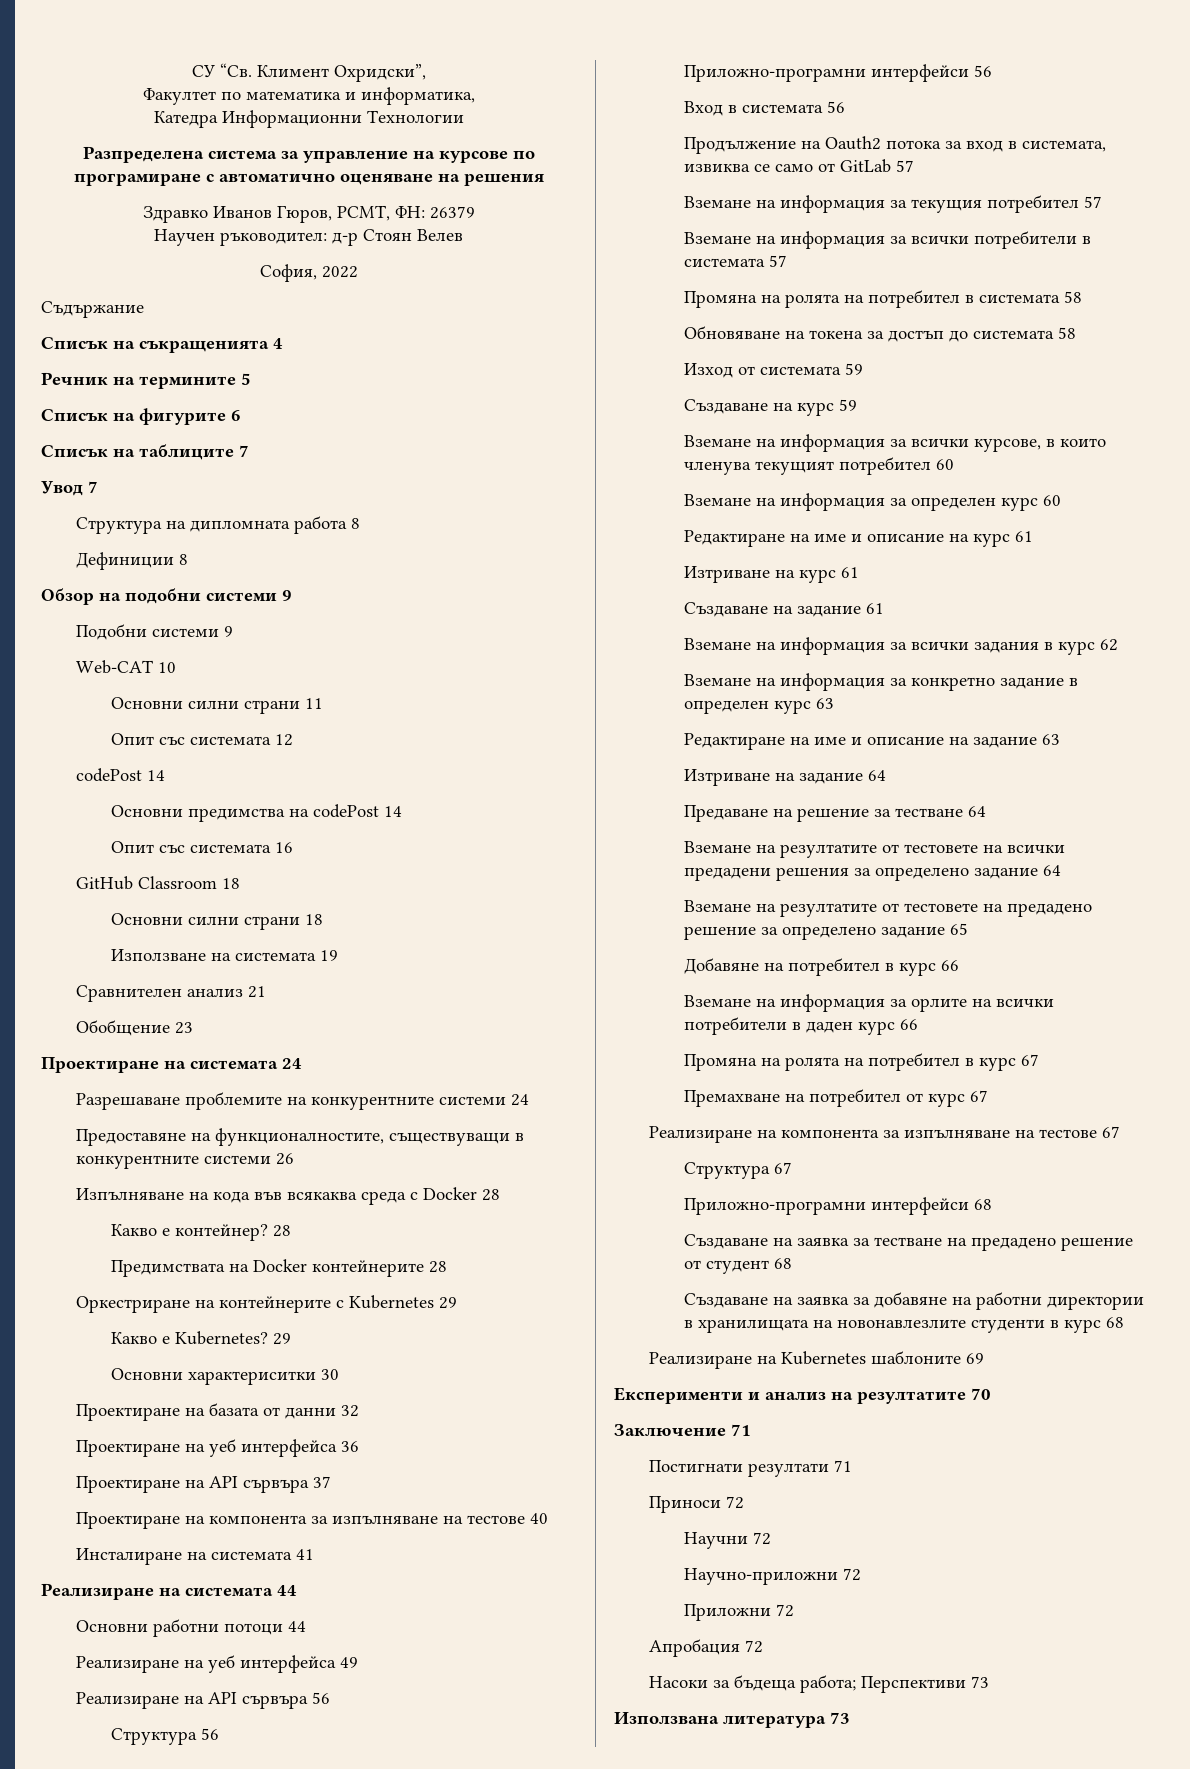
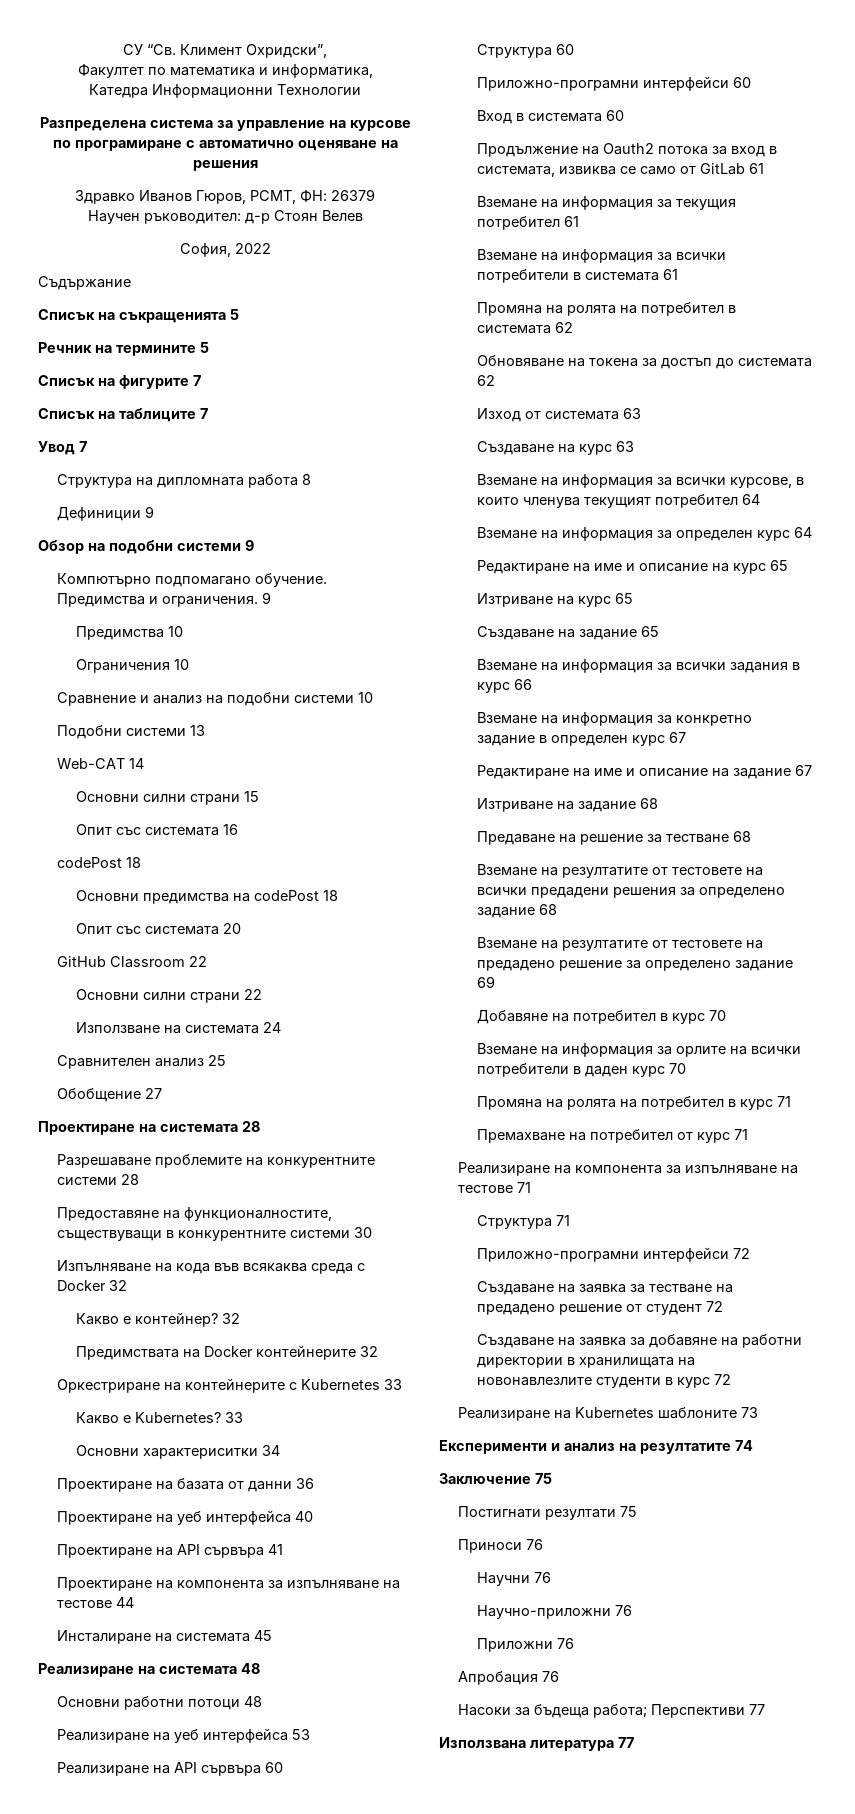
- Списък на съкращенията 4
+ Списък на съкращенията 5
- Списък на фигурите 6
+ Списък на фигурите 7
- Дефиниции 8
+ Дефиниции 9
+ Компютърно подпомагано обучение. Предимства и ограничения. 9
+ Предимства 10
+ Ограничения 10
+ Сравнение и анализ на подобни системи 10
- Подобни системи 9
+ Подобни системи 13
- Web-CAT 10
- Основни силни страни 11
- Опит със системата 12
- codePost 14
- Основни предимства на codePost 14
+ Web-CAT 14
+ Основни силни страни 15
  Опит със системата 16
+ codePost 18
+ Основни предимства на codePost 18
+ Опит със системата 20
- GitHub Classroom 18
- Основни силни страни 18
+ GitHub Classroom 22
+ Основни силни страни 22
- Използване на системата 19
+ Използване на системата 24
- Сравнителен анализ 21
+ Сравнителен анализ 25
- Обобщение 23
+ Обобщение 27
- Проектиране на системата 24
+ Проектиране на системата 28
- Разрешаване проблемите на конкурентните системи 24
+ Разрешаване проблемите на конкурентните системи 28
- Предоставяне на функционалностите, съществуващи в конкурентните системи 26
+ Предоставяне на функционалностите, съществуващи в конкурентните системи 30
- Изпълняване на кода във всякаква среда с Docker 28
+ Изпълняване на кода във всякаква среда с Docker 32
- Какво е контейнер? 28
+ Какво е контейнер? 32
- Предимствата на Docker контейнерите 28
+ Предимствата на Docker контейнерите 32
- Оркестриране на контейнерите с Kubernetes 29
+ Оркестриране на контейнерите с Kubernetes 33
- Какво е Kubernetes? 29
+ Какво е Kubernetes? 33
- Основни характериситки 30
+ Основни характериситки 34
- Проектиране на базата от данни 32
+ Проектиране на базата от данни 36
- Проектиране на уеб интерфейса 36
+ Проектиране на уеб интерфейса 40
- Проектиране на API сървъра 37
+ Проектиране на API сървъра 41
- Проектиране на компонента за изпълняване на тестове 40
+ Проектиране на компонента за изпълняване на тестове 44
- Инсталиране на системата 41
+ Инсталиране на системата 45
- Реализиране на системата 44
+ Реализиране на системата 48
- Основни работни потоци 44
+ Основни работни потоци 48
- Реализиране на уеб интерфейса 49
+ Реализиране на уеб интерфейса 53
- Реализиране на API сървъра 56
- Структура 56
- Приложно-програмни интерфейси 56
+ Реализиране на API сървъра 60
+ Структура 60
+ Приложно-програмни интерфейси 60
- Вход в системата 56
+ Вход в системата 60
- Продължение на Oauth2 потока за вход в системата, извиква се само от GitLab 57
+ Продължение на Oauth2 потока за вход в системата, извиква се само от GitLab 61
- Вземане на информация за текущия потребител 57
+ Вземане на информация за текущия потребител 61
- Вземане на информация за всички потребители в системата 57
+ Вземане на информация за всички потребители в системата 61
- Промяна на ролята на потребител в системата 58
+ Промяна на ролята на потребител в системата 62
- Обновяване на токена за достъп до системата 58
+ Обновяване на токена за достъп до системата 62
- Изход от системата 59
+ Изход от системата 63
- Създаване на курс 59
+ Създаване на курс 63
- Вземане на информация за всички курсове, в които членува текущият потребител 60
+ Вземане на информация за всички курсове, в които членува текущият потребител 64
- Вземане на информация за определен курс 60
+ Вземане на информация за определен курс 64
- Редактиране на име и описание на курс 61
+ Редактиране на име и описание на курс 65
- Изтриване на курс 61
+ Изтриване на курс 65
- Създаване на задание 61
+ Създаване на задание 65
- Вземане на информация за всички задания в курс 62
+ Вземане на информация за всички задания в курс 66
- Вземане на информация за конкретно задание в определен курс 63
+ Вземане на информация за конкретно задание в определен курс 67
- Редактиране на име и описание на задание 63
+ Редактиране на име и описание на задание 67
- Изтриване на задание 64
+ Изтриване на задание 68
- Предаване на решение за тестване 64
+ Предаване на решение за тестване 68
- Вземане на резултатите от тестовете на всички предадени решения за определено задание 64
+ Вземане на резултатите от тестовете на всички предадени решения за определено задание 68
- Вземане на резултатите от тестовете на предадено решение за определено задание 65
+ Вземане на резултатите от тестовете на предадено решение за определено задание 69
- Добавяне на потребител в курс 66
+ Добавяне на потребител в курс 70
- Вземане на информация за орлите на всички потребители в даден курс 66
+ Вземане на информация за орлите на всички потребители в даден курс 70
- Промяна на ролята на потребител в курс 67
+ Промяна на ролята на потребител в курс 71
- Премахване на потребител от курс 67
+ Премахване на потребител от курс 71
- Реализиране на компонента за изпълняване на тестове 67
- Структура 67
- Приложно-програмни интерфейси 68
+ Реализиране на компонента за изпълняване на тестове 71
+ Структура 71
+ Приложно-програмни интерфейси 72
- Създаване на заявка за тестване на предадено решение от студент 68
+ Създаване на заявка за тестване на предадено решение от студент 72
- Създаване на заявка за добавяне на работни директории в хранилищата на новонавлезлите студенти в курс 68
+ Създаване на заявка за добавяне на работни директории в хранилищата на новонавлезлите студенти в курс 72
- Реализиране на Kubernetes шаблоните 69
+ Реализиране на Kubernetes шаблоните 73
- Експерименти и анализ на резултатите 70
+ Експерименти и анализ на резултатите 74
- Заключение 71
+ Заключение 75
- Постигнати резултати 71
+ Постигнати резултати 75
- Приноси 72
+ Приноси 76
- Научни 72
+ Научни 76
- Научно-приложни 72
+ Научно-приложни 76
- Приложни 72
+ Приложни 76
- Апробация 72
+ Апробация 76
- Насоки за бъдеща работа; Перспективи 73
+ Насоки за бъдеща работа; Перспективи 77
- Използвана литература 73
+ Използвана литература 77

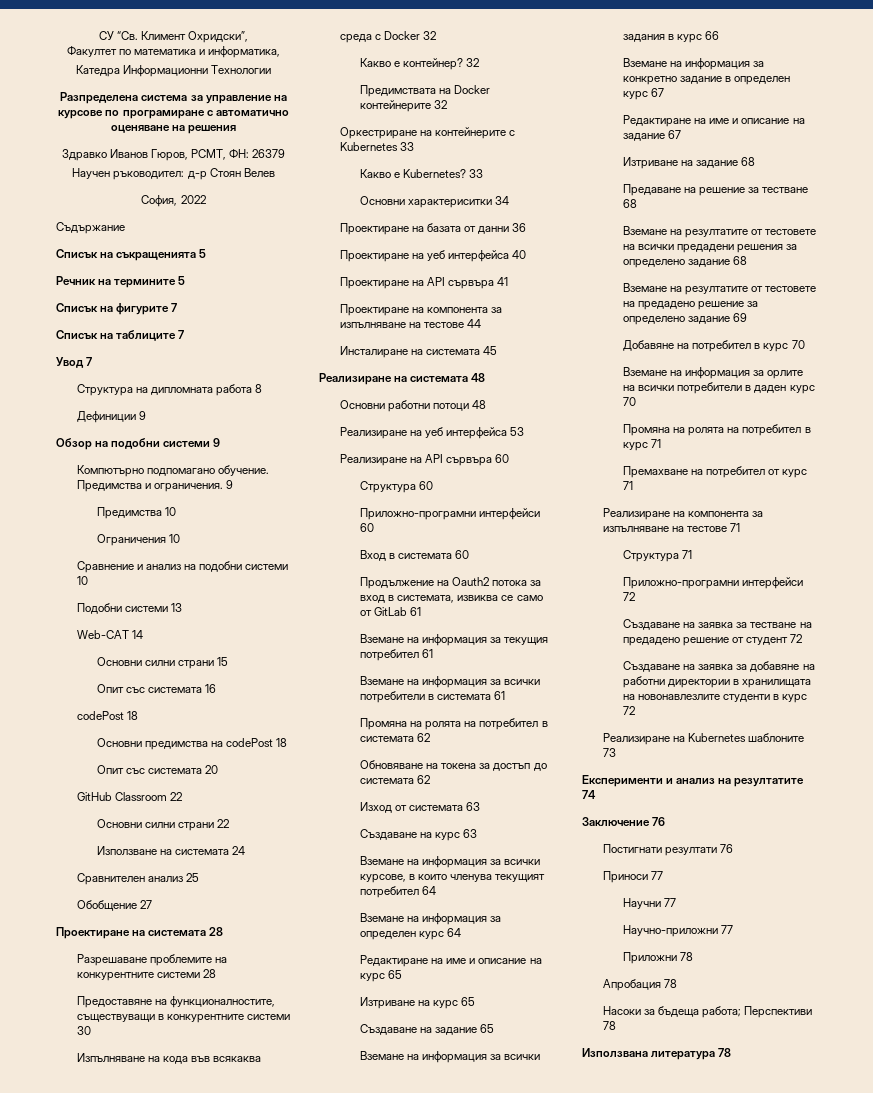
- Заключение 75
+ Заключение 76
- Постигнати резултати 75
+ Постигнати резултати 76
- Приноси 76
+ Приноси 77
- Научни 76
+ Научни 77
- Научно-приложни 76
+ Научно-приложни 77
- Приложни 76
+ Приложни 78
- Апробация 76
+ Апробация 78
- Насоки за бъдеща работа; Перспективи 77
+ Насоки за бъдеща работа; Перспективи 78
- Използвана литература 77
+ Използвана литература 78

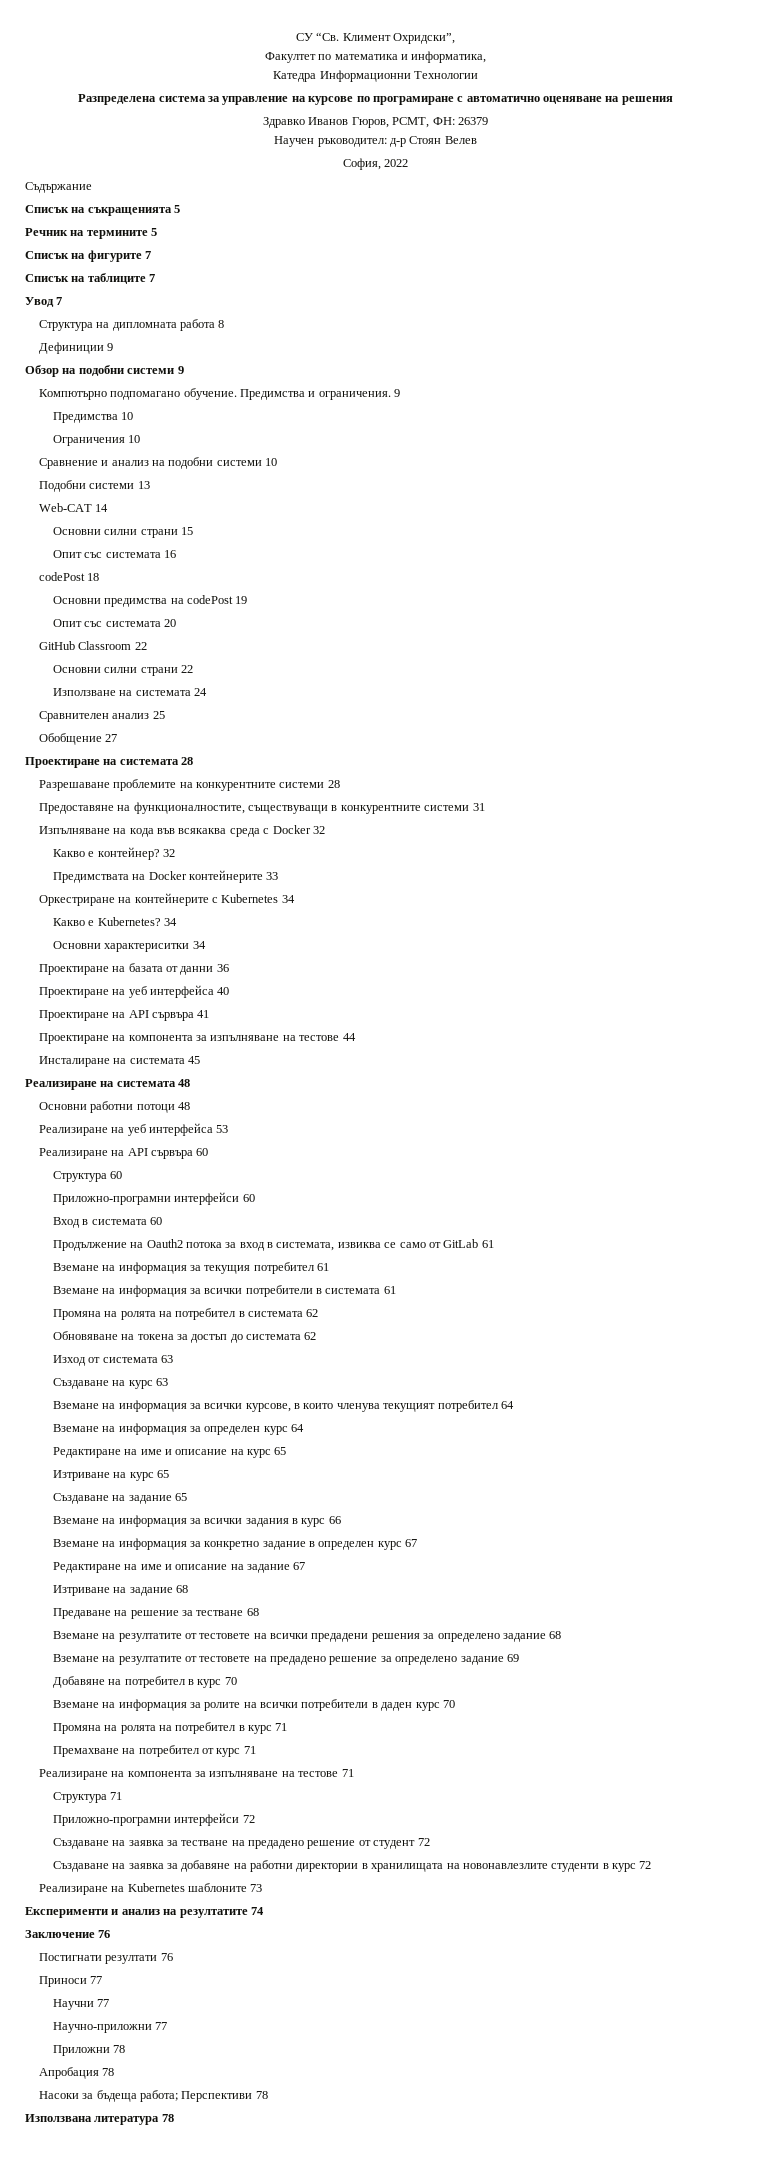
- Основни предимства на codePost 18
+ Основни предимства на codePost 19
- Предоставяне на функционалностите, съществуващи в конкурентните системи 30
+ Предоставяне на функционалностите, съществуващи в конкурентните системи 31
- Предимствата на Docker контейнерите 32
+ Предимствата на Docker контейнерите 33
- Оркестриране на контейнерите с Kubernetes 33
+ Оркестриране на контейнерите с Kubernetes 34
- Какво е Kubernetes? 33
+ Какво е Kubernetes? 34
- Вземане на информация за орлите на всички потребители в даден курс 70
+ Вземане на информация за ролите на всички потребители в даден курс 70

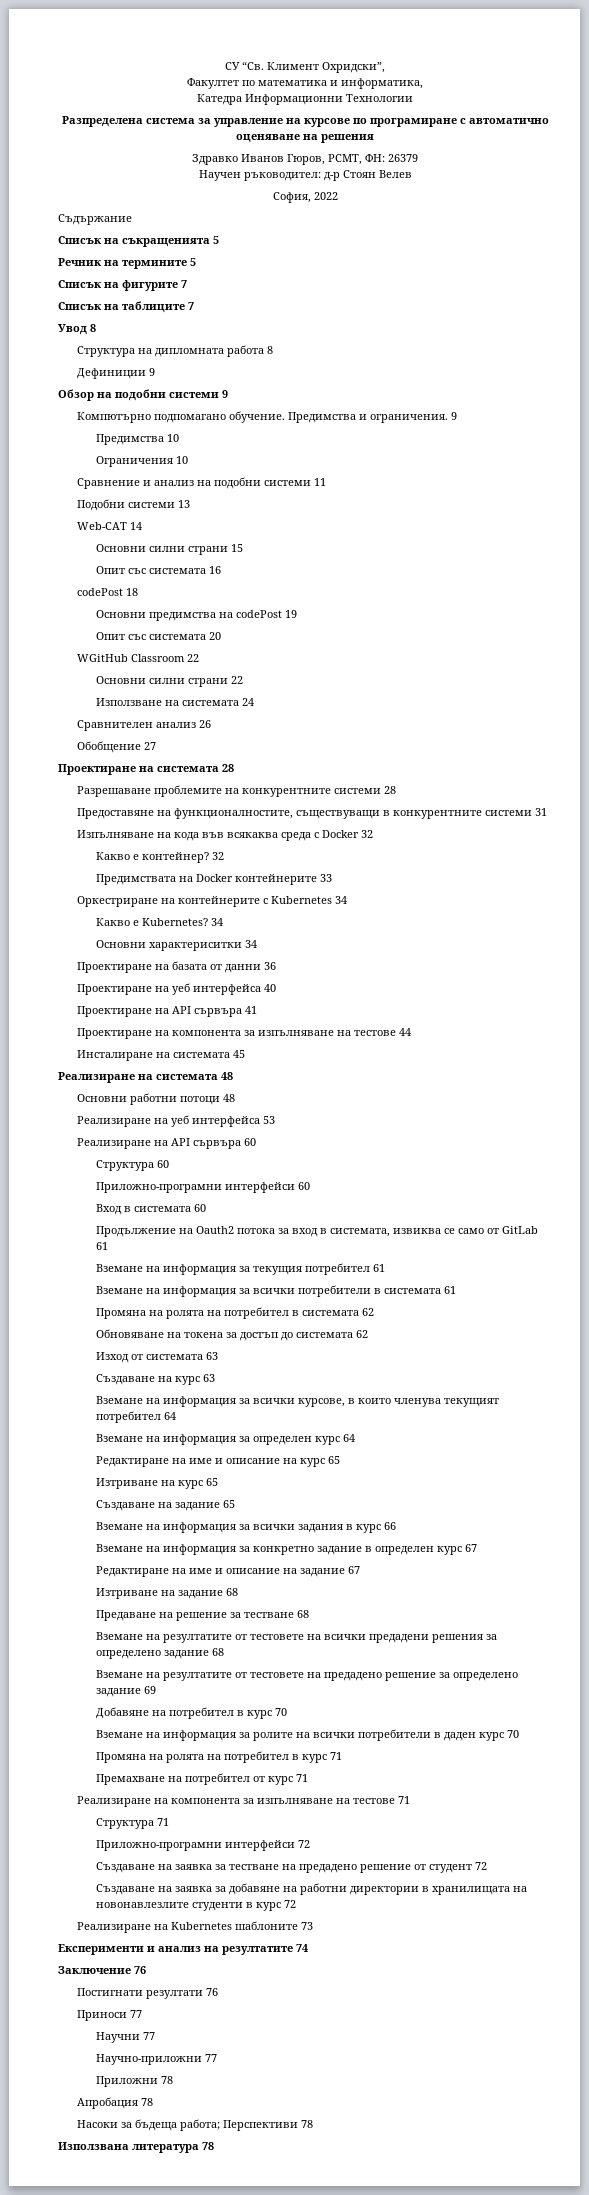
- Увод 7
+ Увод 8
- Сравнение и анализ на подобни системи 10
+ Сравнение и анализ на подобни системи 11
- GitHub Classroom 22
+ WGitHub Classroom 22
- Сравнителен анализ 25
+ Сравнителен анализ 26

